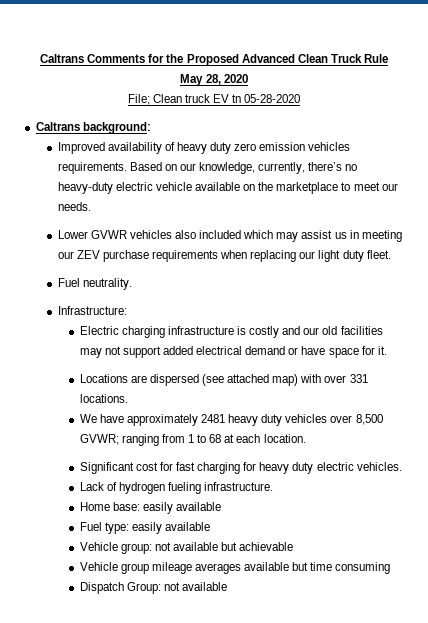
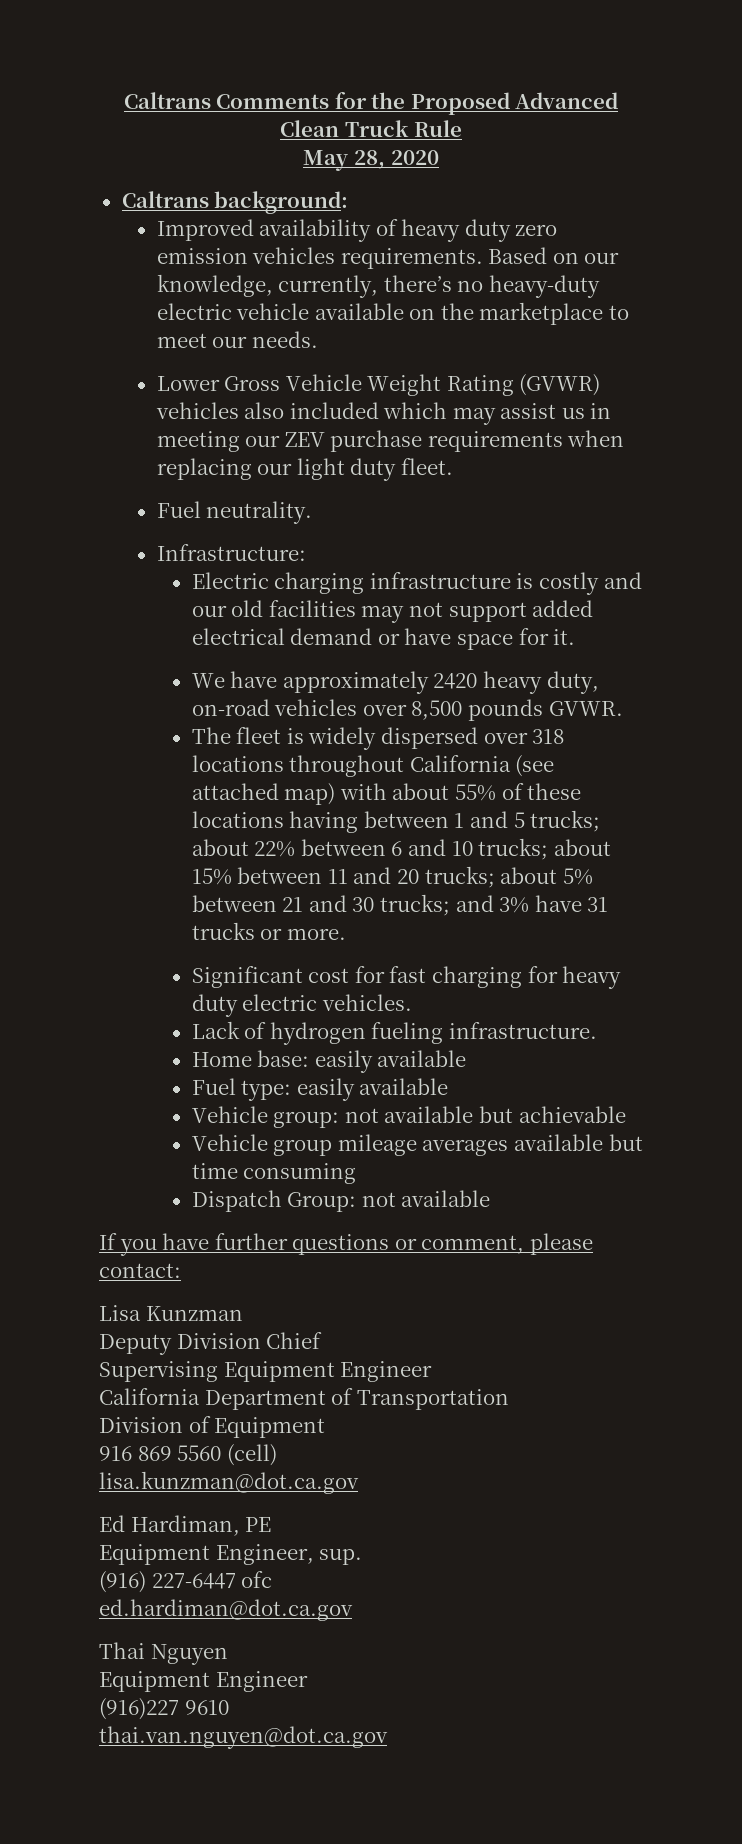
- File; Clean truck EV tn 05-28-2020
- Lower GVWR vehicles also included which may assist us in meeting our ZEV purchase requirements when replacing our light duty fleet.
+ Lower Gross Vehicle Weight Rating (GVWR) vehicles also included which may assist us in meeting our ZEV purchase requirements when replacing our light duty fleet.
- Locations are dispersed (see attached map) with over 331 locations.
- We have approximately 2481 heavy duty vehicles over 8,500 GVWR; ranging from 1 to 68 at each location.
+ We have approximately 2420 heavy duty, on-road vehicles over 8,500 pounds GVWR.
+ The fleet is widely dispersed over 318 locations throughout California (see attached map) with about 55% of these locations having between 1 and 5 trucks; about 22% between 6 and 10 trucks; about 15% between 11 and 20 trucks; about 5% between 21 and 30 trucks; and 3% have 31 trucks or more.
+ If you have further questions or comment, please contact:
+ Lisa Kunzman
+ Deputy Division Chief
+ Supervising Equipment Engineer
+ California Department of Transportation
+ Division of Equipment
+ 916 869 5560 (cell)
+ lisa.kunzman@dot.ca.gov
+ Ed Hardiman, PE
+ Equipment Engineer, sup.
+ (916) 227-6447 ofc
+ ed.hardiman@dot.ca.gov
+ Thai Nguyen
+ Equipment Engineer
+ (916)227 9610
+ thai.van.nguyen@dot.ca.gov

